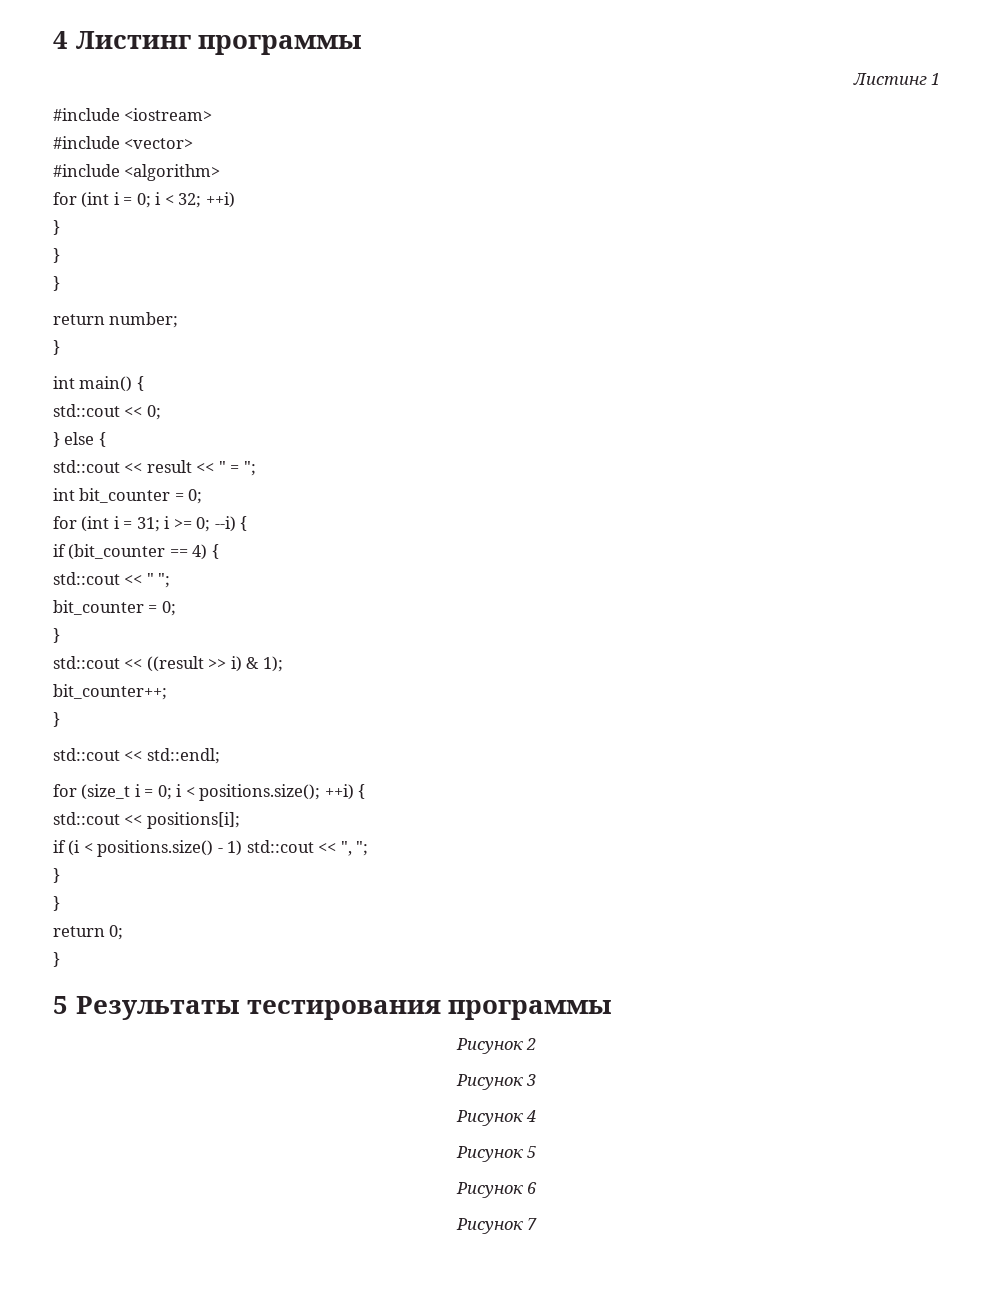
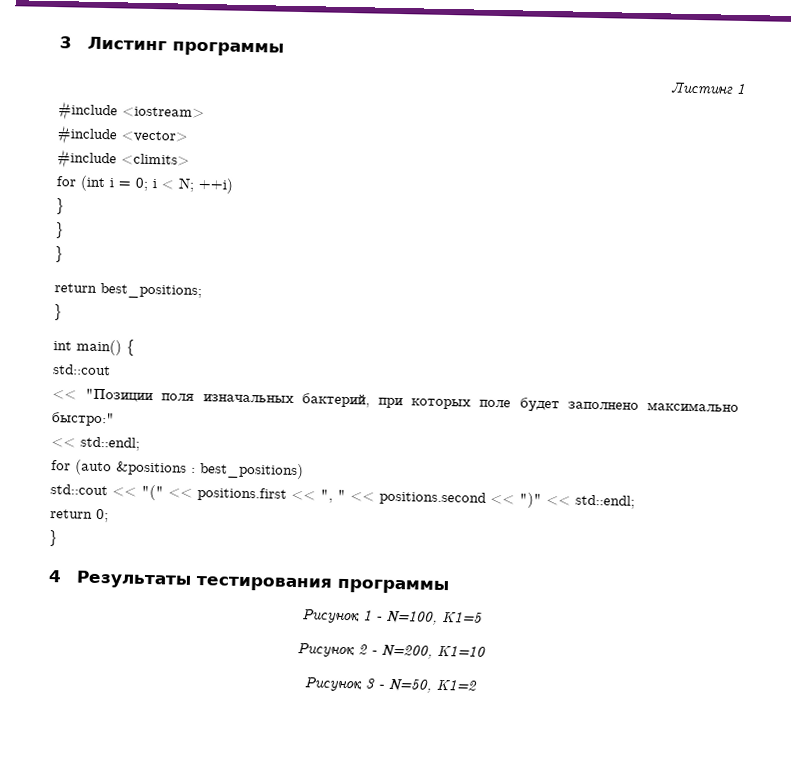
- 4 Листинг программы
+ 3 Листинг программы
- #include <algorithm>
+ #include <climits>
- for (int i = 0; i < 32; ++i)
+ for (int i = 0; i < N; ++i)
- return number;
+ return best_positions;
  int main() {
- std::cout << 0;
- } else {
- std::cout << result << " = ";
- int bit_counter = 0;
- for (int i = 31; i >= 0; --i) {
- if (bit_counter == 4) {
- std::cout << " ";
- bit_counter = 0;
- }
- std::cout << ((result >> i) & 1);
- bit_counter++;
- }
- std::cout << std::endl;
- for (size_t i = 0; i < positions.size(); ++i) {
- std::cout << positions[i];
- if (i < positions.size() - 1) std::cout << ", ";
- }
- }
+ std::cout
+ << "Позиции поля изначальных бактерий, при которых поле будет заполнено максимально быстро:"
+ << std::endl;
+ for (auto &positions : best_positions)
+ std::cout << "(" << positions.first << ", " << positions.second << ")" << std::endl;
- 5 Результаты тестирования программы
+ 4 Результаты тестирования программы
+ Рисунок 1 - N=100, K1=5
- Рисунок 2
+ Рисунок 2 - N=200, K1=10
- Рисунок 3
- Рисунок 4
- Рисунок 5
- Рисунок 6
- Рисунок 7
+ Рисунок 3 - N=50, K1=2

